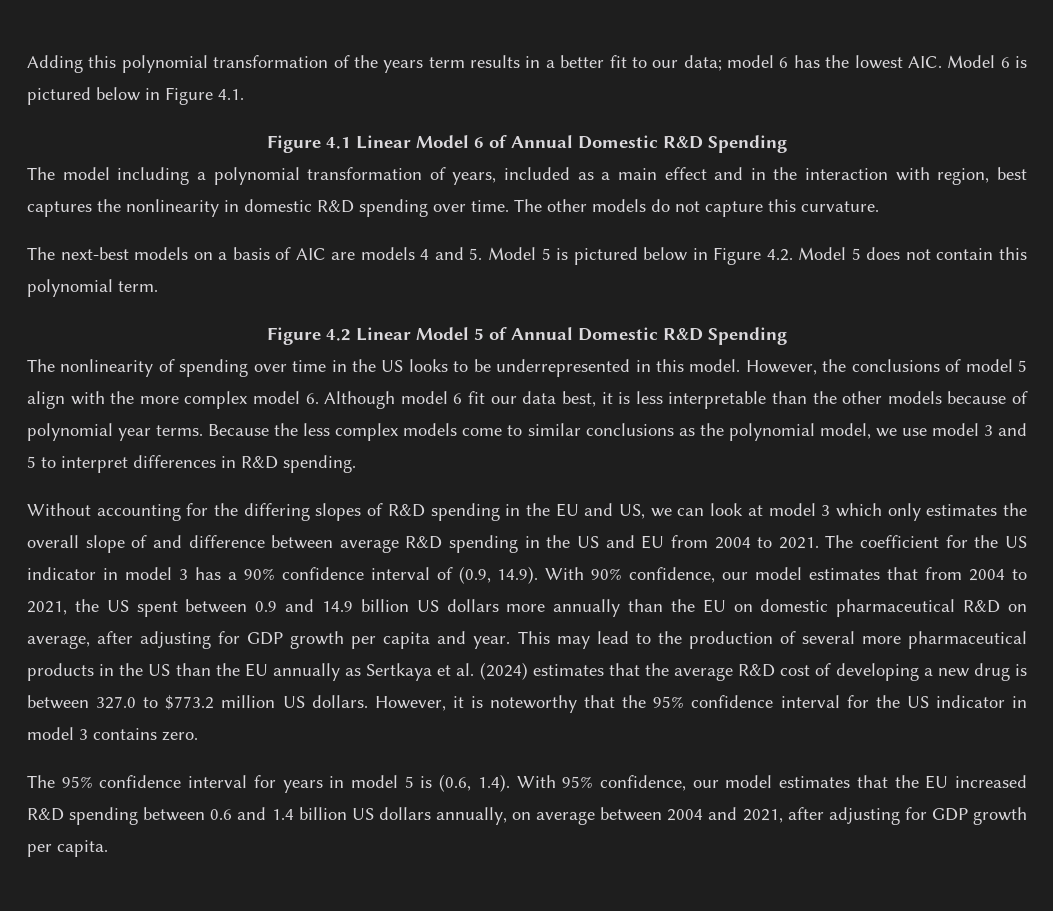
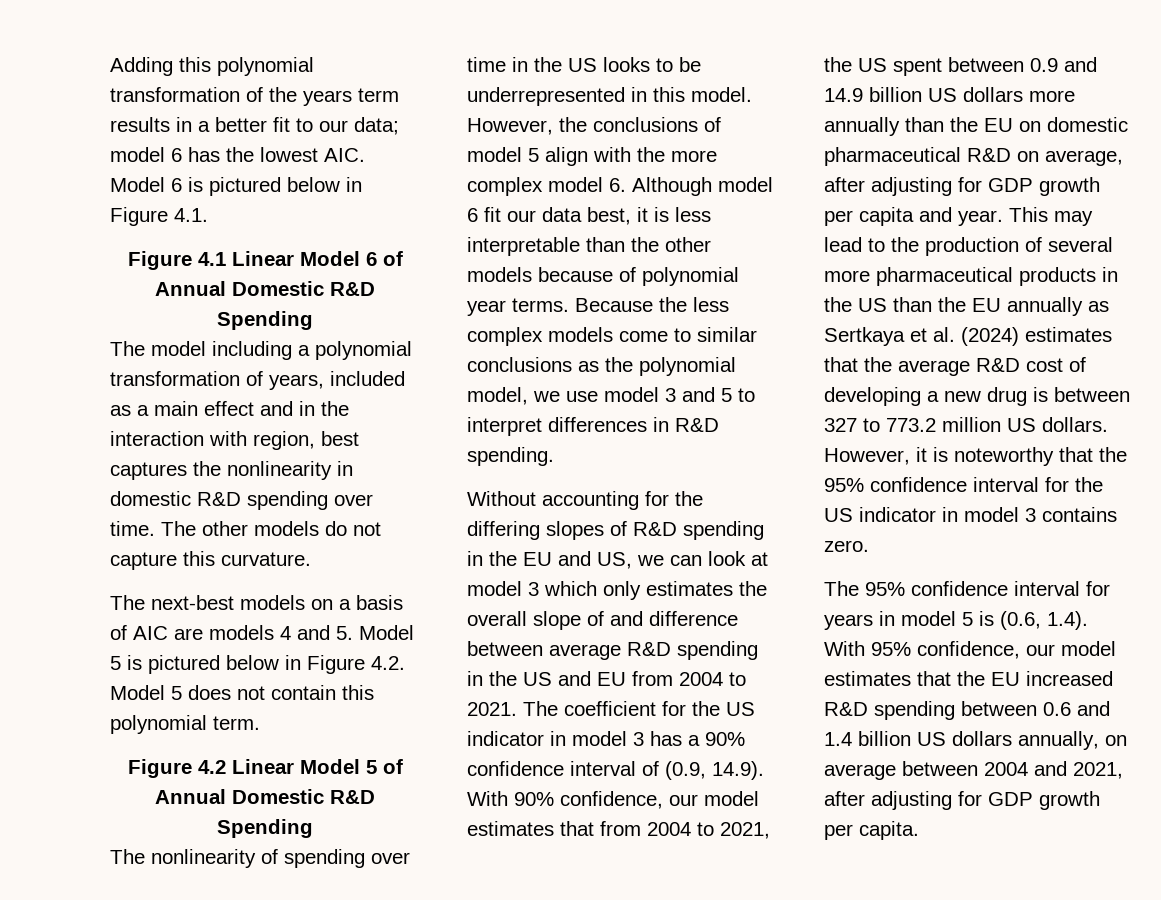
- This may lead to the production of several more pharmaceutical products in the US than the EU annually as Sertkaya et al. (2024) estimates that the average R&D cost of developing a new drug is between 327.0 to $773.2 million US dollars.
+ This may lead to the production of several more pharmaceutical products in the US than the EU annually as Sertkaya et al. (2024) estimates that the average R&D cost of developing a new drug is between 327 to 773.2 million US dollars.

